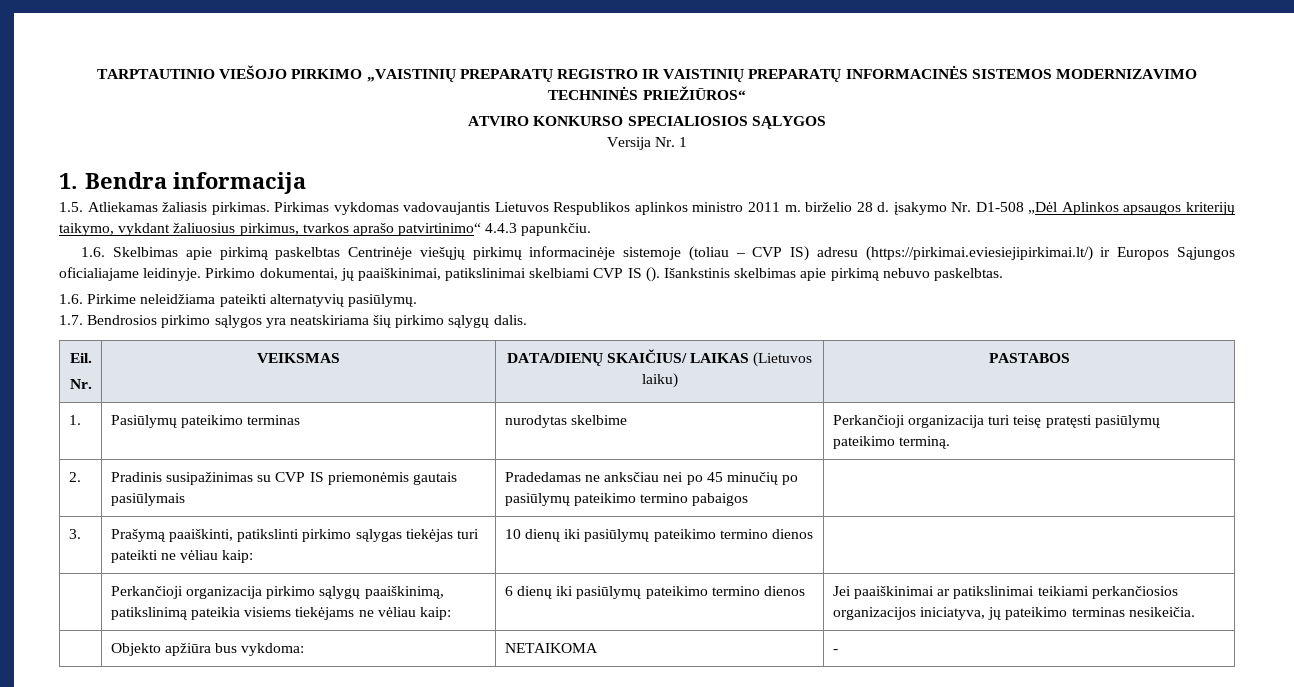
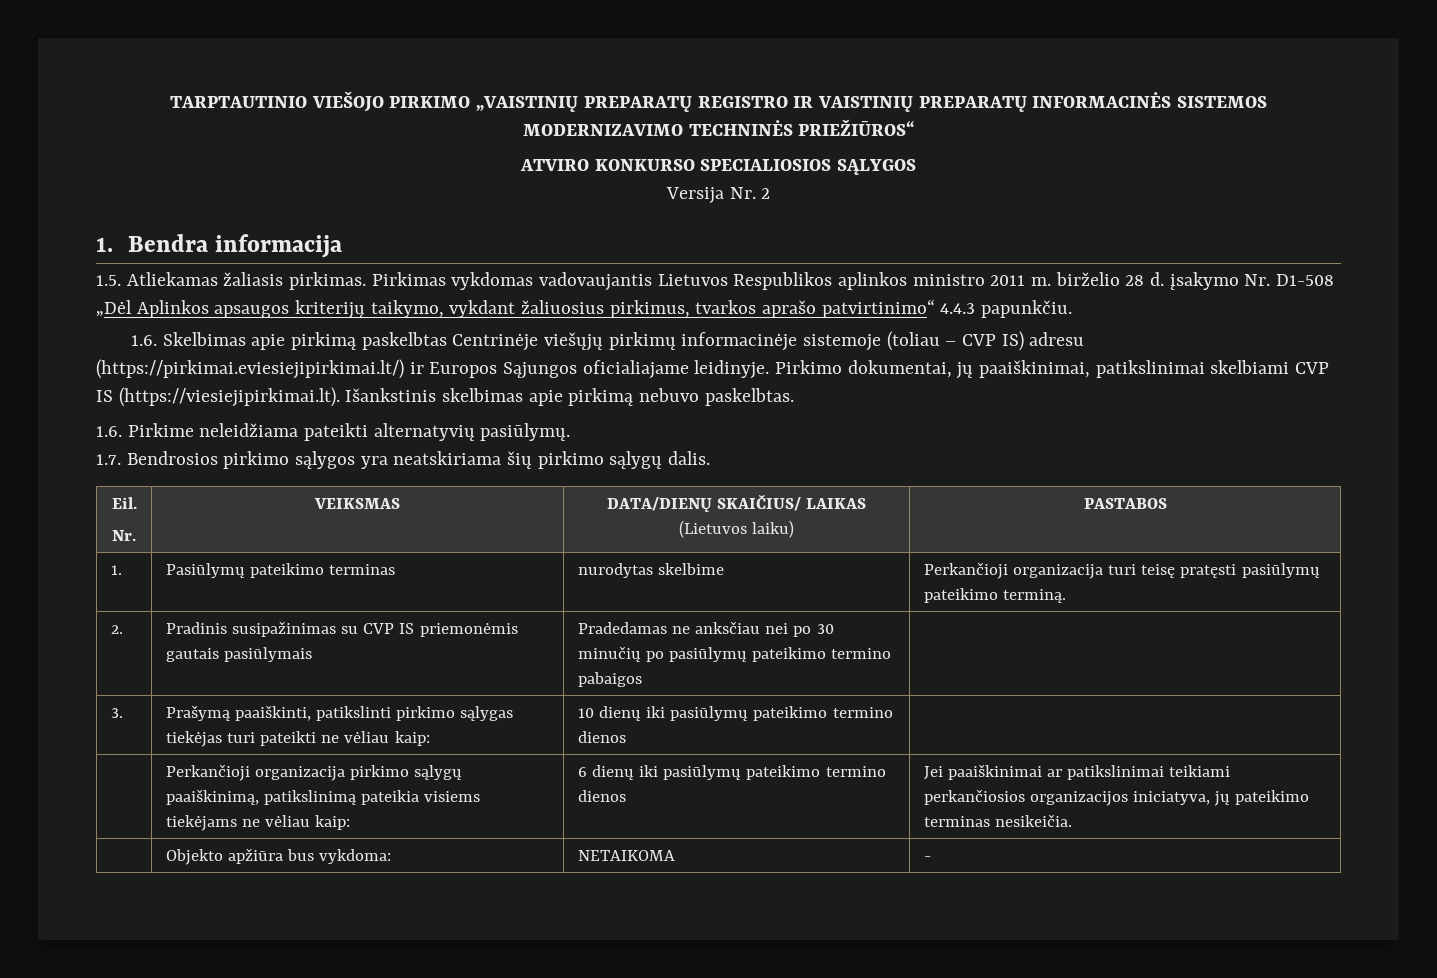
- Versija Nr. 1
+ Versija Nr. 2
- Pirkimo dokumentai, jų paaiškinimai, patikslinimai skelbiami CVP IS (). Išankstinis skelbimas apie pirkimą nebuvo paskelbtas.
+ Pirkimo dokumentai, jų paaiškinimai, patikslinimai skelbiami CVP IS (https://viesiejipirkimai.lt). Išankstinis skelbimas apie pirkimą nebuvo paskelbtas.
- 2. | Pradinis susipažinimas su CVP IS priemonėmis gautais pasiūlymais | Pradedamas ne anksčiau nei po 45 minučių po pasiūlymų pateikimo termino pabaigos |
+ 2. | Pradinis susipažinimas su CVP IS priemonėmis gautais pasiūlymais | Pradedamas ne anksčiau nei po 30 minučių po pasiūlymų pateikimo termino pabaigos |

